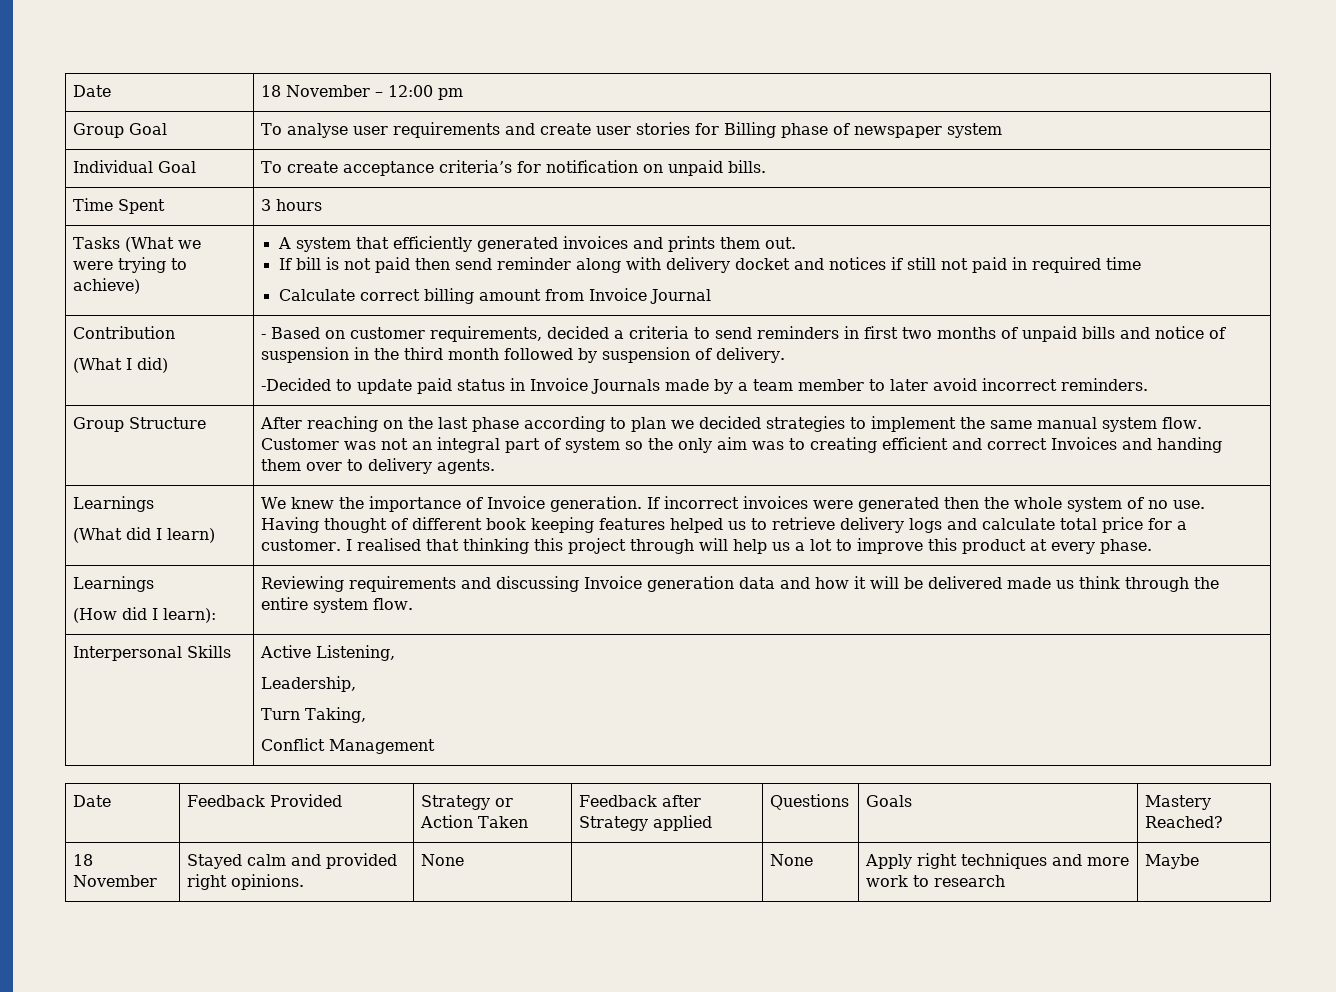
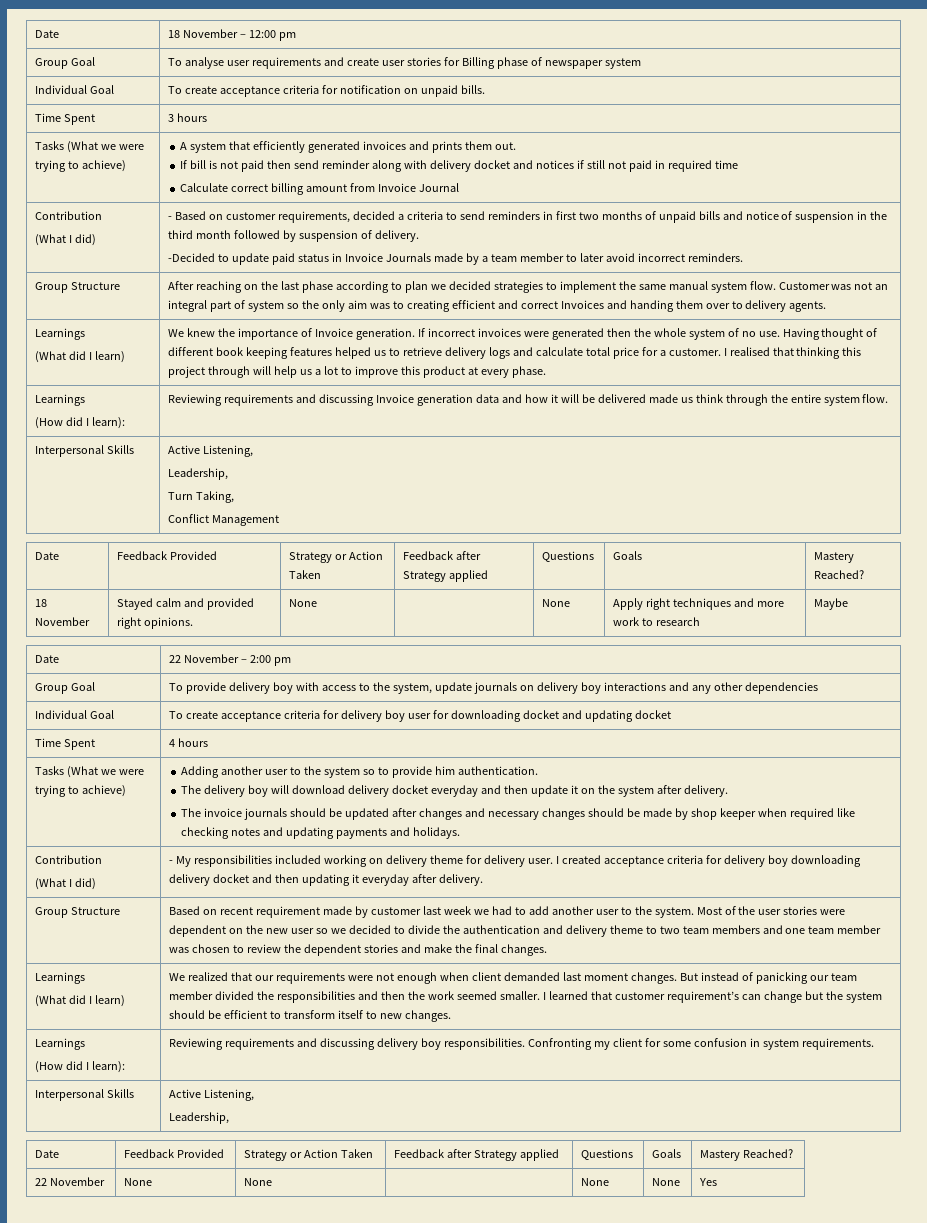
- Individual Goal | To create acceptance criteria’s for notification on unpaid bills.
+ Individual Goal | To create acceptance criteria for notification on unpaid bills.
+ Date | 22 November – 2:00 pm
+ Group Goal | To provide delivery boy with access to the system, update journals on delivery boy interactions and any other dependencies
+ Individual Goal | To create acceptance criteria for delivery boy user for downloading docket and updating docket
+ Time Spent | 4 hours
+ Tasks (What we were trying to achieve) | Adding another user to the system so to provide him authentication.
+ The delivery boy will download delivery docket everyday and then update it on the system after delivery.
+ The invoice journals should be updated after changes and necessary changes should be made by shop keeper when required like checking notes and updating payments and holidays.
+ Contribution
+ (What I did) | - My responsibilities included working on delivery theme for delivery user. I created acceptance criteria for delivery boy downloading delivery docket and then updating it everyday after delivery.
+ Group Structure | Based on recent requirement made by customer last week we had to add another user to the system. Most of the user stories were dependent on the new user so we decided to divide the authentication and delivery theme to two team members and one team member was chosen to review the dependent stories and make the final changes.
+ Learnings
+ (What did I learn) | We realized that our requirements were not enough when client demanded last moment changes. But instead of panicking our team member divided the responsibilities and then the work seemed smaller. I learned that customer requirement’s can change but the system should be efficient to transform itself to new changes.
+ Learnings
+ (How did I learn): | Reviewing requirements and discussing delivery boy responsibilities. Confronting my client for some confusion in system requirements.
+ Interpersonal Skills | Active Listening,
+ Leadership,
+ Date | Feedback Provided | Strategy or Action Taken | Feedback after Strategy applied | Questions | Goals | Mastery Reached?
+ 22 November | None | None | | None | None | Yes

